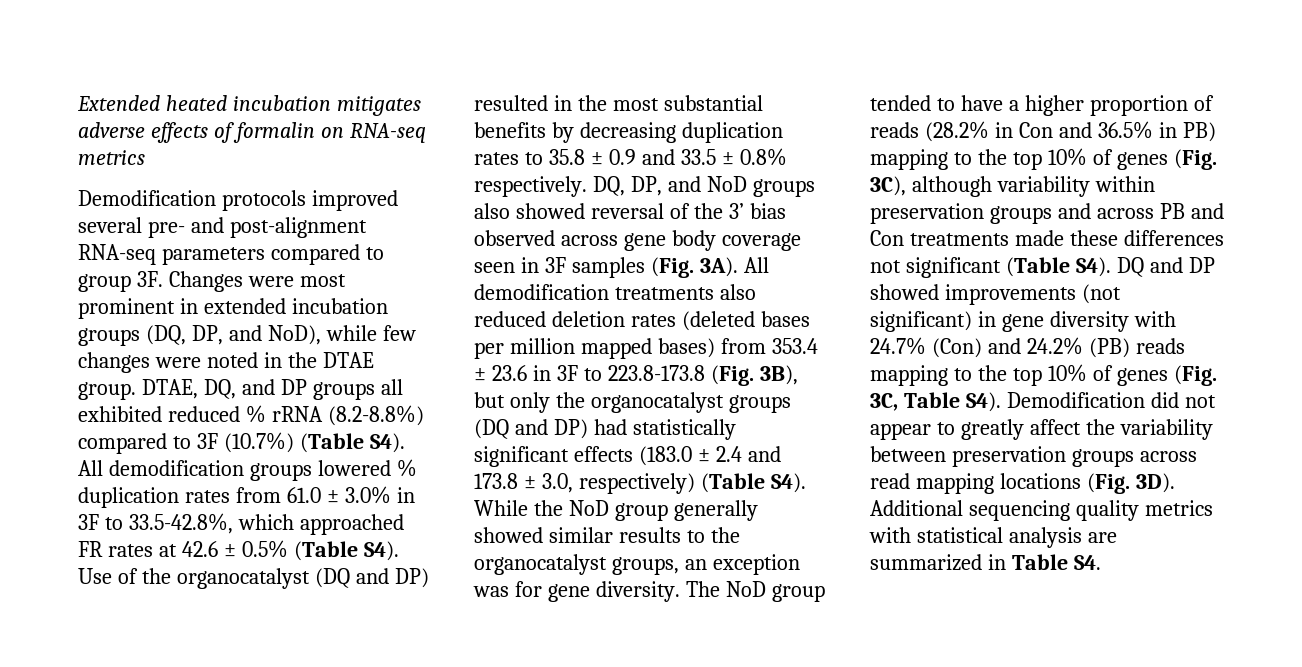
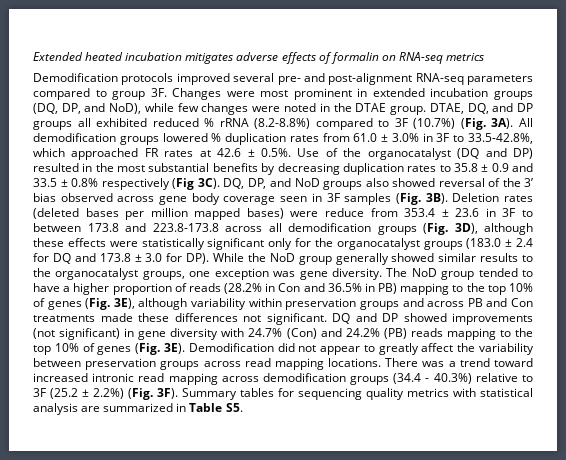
- DTAE, DQ, and DP groups all exhibited reduced % rRNA (8.2-8.8%) compared to 3F (10.7%) (Table S4). All demodification groups lowered % duplication rates from 61.0 ± 3.0% in 3F to 33.5-42.8%, which approached FR rates at 42.6 ± 0.5% (Table S4). Use of the organocatalyst (DQ and DP) resulted in the most substantial benefits by decreasing duplication rates to 35.8 ± 0.9 and 33.5 ± 0.8% respectively.
+ DTAE, DQ, and DP groups all exhibited reduced % rRNA (8.2-8.8%) compared to 3F (10.7%) (Fig. 3A). All demodification groups lowered % duplication rates from 61.0 ± 3.0% in 3F to 33.5-42.8%, which approached FR rates at 42.6 ± 0.5%. Use of the organocatalyst (DQ and DP) resulted in the most substantial benefits by decreasing duplication rates to 35.8 ± 0.9 and 33.5 ± 0.8% respectively (Fig 3C).
- DQ, DP, and NoD groups also showed reversal of the 3’ bias observed across gene body coverage seen in 3F samples (Fig. 3A). All demodification treatments also reduced deletion rates (deleted bases per million mapped bases) from 353.4 ± 23.6 in 3F to 223.8-173.8 (Fig. 3B), but only the organocatalyst groups (DQ and DP) had statistically significant effects (183.0 ± 2.4 and 173.8 ± 3.0, respectively) (Table S4). While the NoD group generally showed similar results to the organocatalyst groups, an exception was for gene diversity.
+ DQ, DP, and NoD groups also showed reversal of the 3’ bias observed across gene body coverage seen in 3F samples (Fig. 3B). Deletion rates (deleted bases per million mapped bases) were reduce from 353.4 ± 23.6 in 3F to between 173.8 and 223.8-173.8 across all demodification groups (Fig. 3D), although these effects were statistically significant only for the organocatalyst groups (183.0 ± 2.4 for DQ and 173.8 ± 3.0 for DP). While the NoD group generally showed similar results to the organocatalyst groups, one exception was gene diversity.
- The NoD group tended to have a higher proportion of reads (28.2% in Con and 36.5% in PB) mapping to the top 10% of genes (Fig. 3C), although variability within preservation groups and across PB and Con treatments made these differences not significant (Table S4). DQ and DP showed improvements (not significant) in gene diversity with 24.7% (Con) and 24.2% (PB) reads mapping to the top 10% of genes (Fig. 3C, Table S4). Demodification did not appear to greatly affect the variability between preservation groups across read mapping locations (Fig. 3D). Additional sequencing quality metrics with statistical analysis are summarized in Table S4.
+ The NoD group tended to have a higher proportion of reads (28.2% in Con and 36.5% in PB) mapping to the top 10% of genes (Fig. 3E), although variability within preservation groups and across PB and Con treatments made these differences not significant. DQ and DP showed improvements (not significant) in gene diversity with 24.7% (Con) and 24.2% (PB) reads mapping to the top 10% of genes (Fig. 3E). Demodification did not appear to greatly affect the variability between preservation groups across read mapping locations. There was a trend toward increased intronic read mapping across demodification groups (34.4 - 40.3%) relative to 3F (25.2 ± 2.2%) (Fig. 3F). Summary tables for sequencing quality metrics with statistical analysis are summarized in Table S5.

